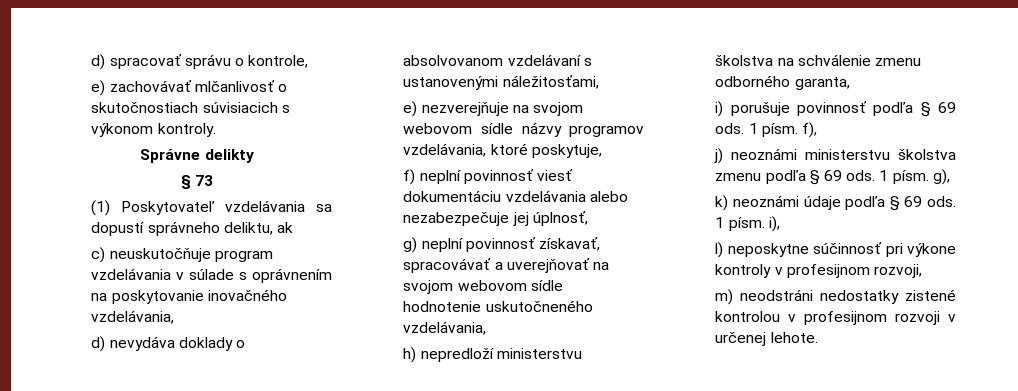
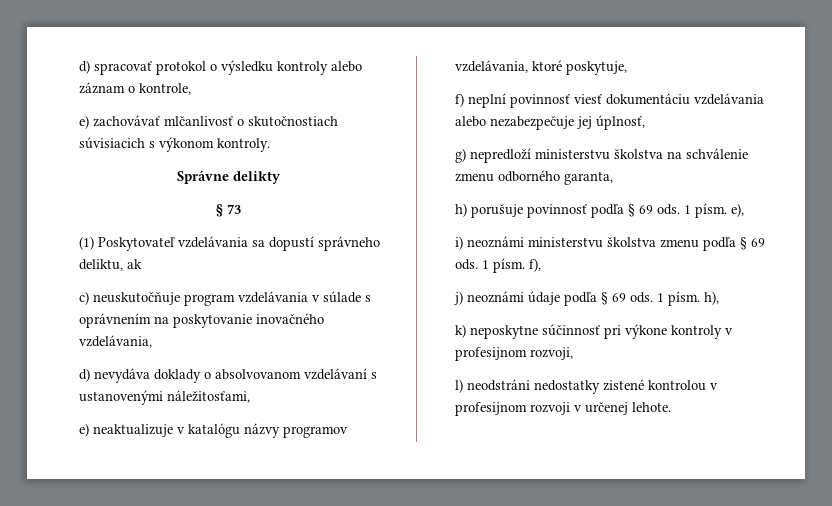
- d) spracovať správu o kontrole,
+ d) spracovať protokol o výsledku kontroly alebo záznam o kontrole,
- e) nezverejňuje na svojom webovom sídle názvy programov vzdelávania, ktoré poskytuje,
+ e) neaktualizuje v katalógu názvy programov vzdelávania, ktoré poskytuje,
- g) neplní povinnosť získavať, spracovávať a uverejňovať na svojom webovom sídle hodnotenie uskutočneného vzdelávania,
- h) nepredloží ministerstvu školstva na schválenie zmenu odborného garanta,
+ g) nepredloží ministerstvu školstva na schválenie zmenu odborného garanta,
- i) porušuje povinnosť podľa § 69 ods.
+ h) porušuje povinnosť podľa § 69 ods.
- 1 písm. f),
- j) neoznámi ministerstvu školstva zmenu podľa § 69 ods. 1 písm. g),
- k) neoznámi údaje podľa § 69 ods.
+ 1 písm. e),
+ i) neoznámi ministerstvu školstva zmenu podľa § 69 ods. 1 písm. f),
+ j) neoznámi údaje podľa § 69 ods.
- 1 písm. i),
- l) neposkytne súčinnosť pri výkone kontroly v profesijnom rozvoji,
+ 1 písm. h),
+ k) neposkytne súčinnosť pri výkone kontroly v profesijnom rozvoji,
- m) neodstráni nedostatky zistené kontrolou v profesijnom rozvoji v určenej lehote.
+ l) neodstráni nedostatky zistené kontrolou v profesijnom rozvoji v určenej lehote.

